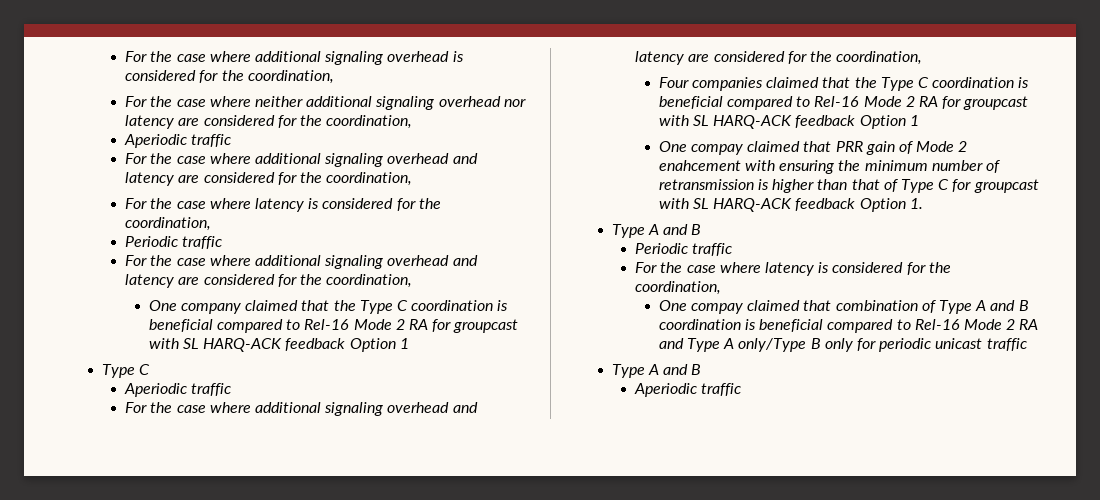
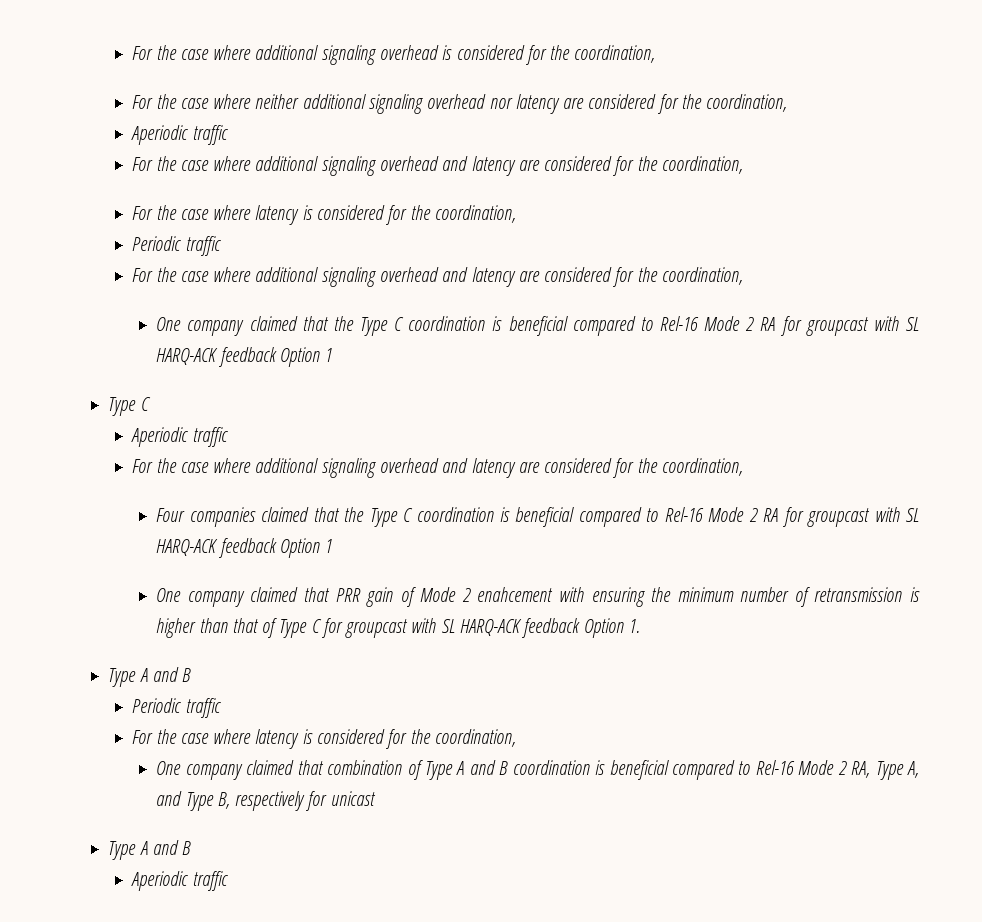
- One compay claimed that PRR gain of Mode 2 enahcement with ensuring the minimum number of retransmission is higher than that of Type C for groupcast with SL HARQ-ACK feedback Option 1.
+ One company claimed that PRR gain of Mode 2 enahcement with ensuring the minimum number of retransmission is higher than that of Type C for groupcast with SL HARQ-ACK feedback Option 1.
- One compay claimed that combination of Type A and B coordination is beneficial compared to Rel-16 Mode 2 RA and Type A only/Type B only for periodic unicast traffic
+ One company claimed that combination of Type A and B coordination is beneficial compared to Rel-16 Mode 2 RA, Type A, and Type B, respectively for unicast

